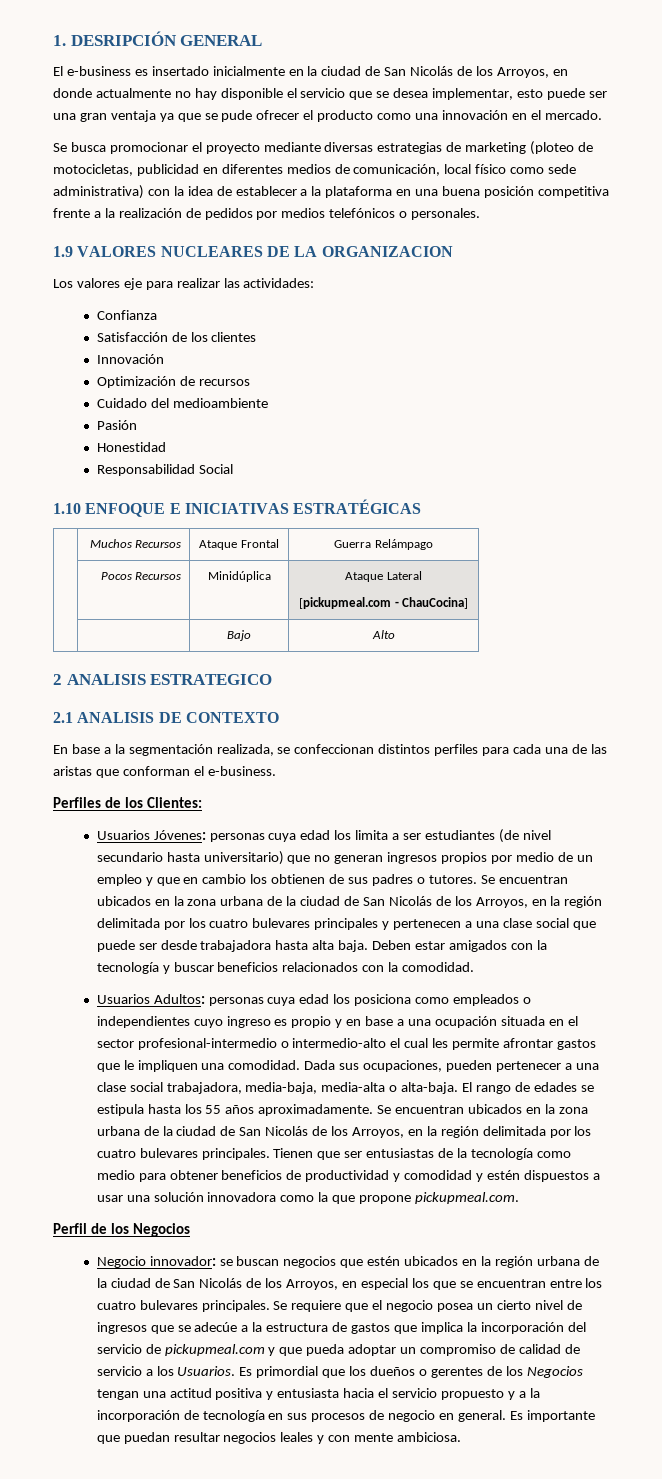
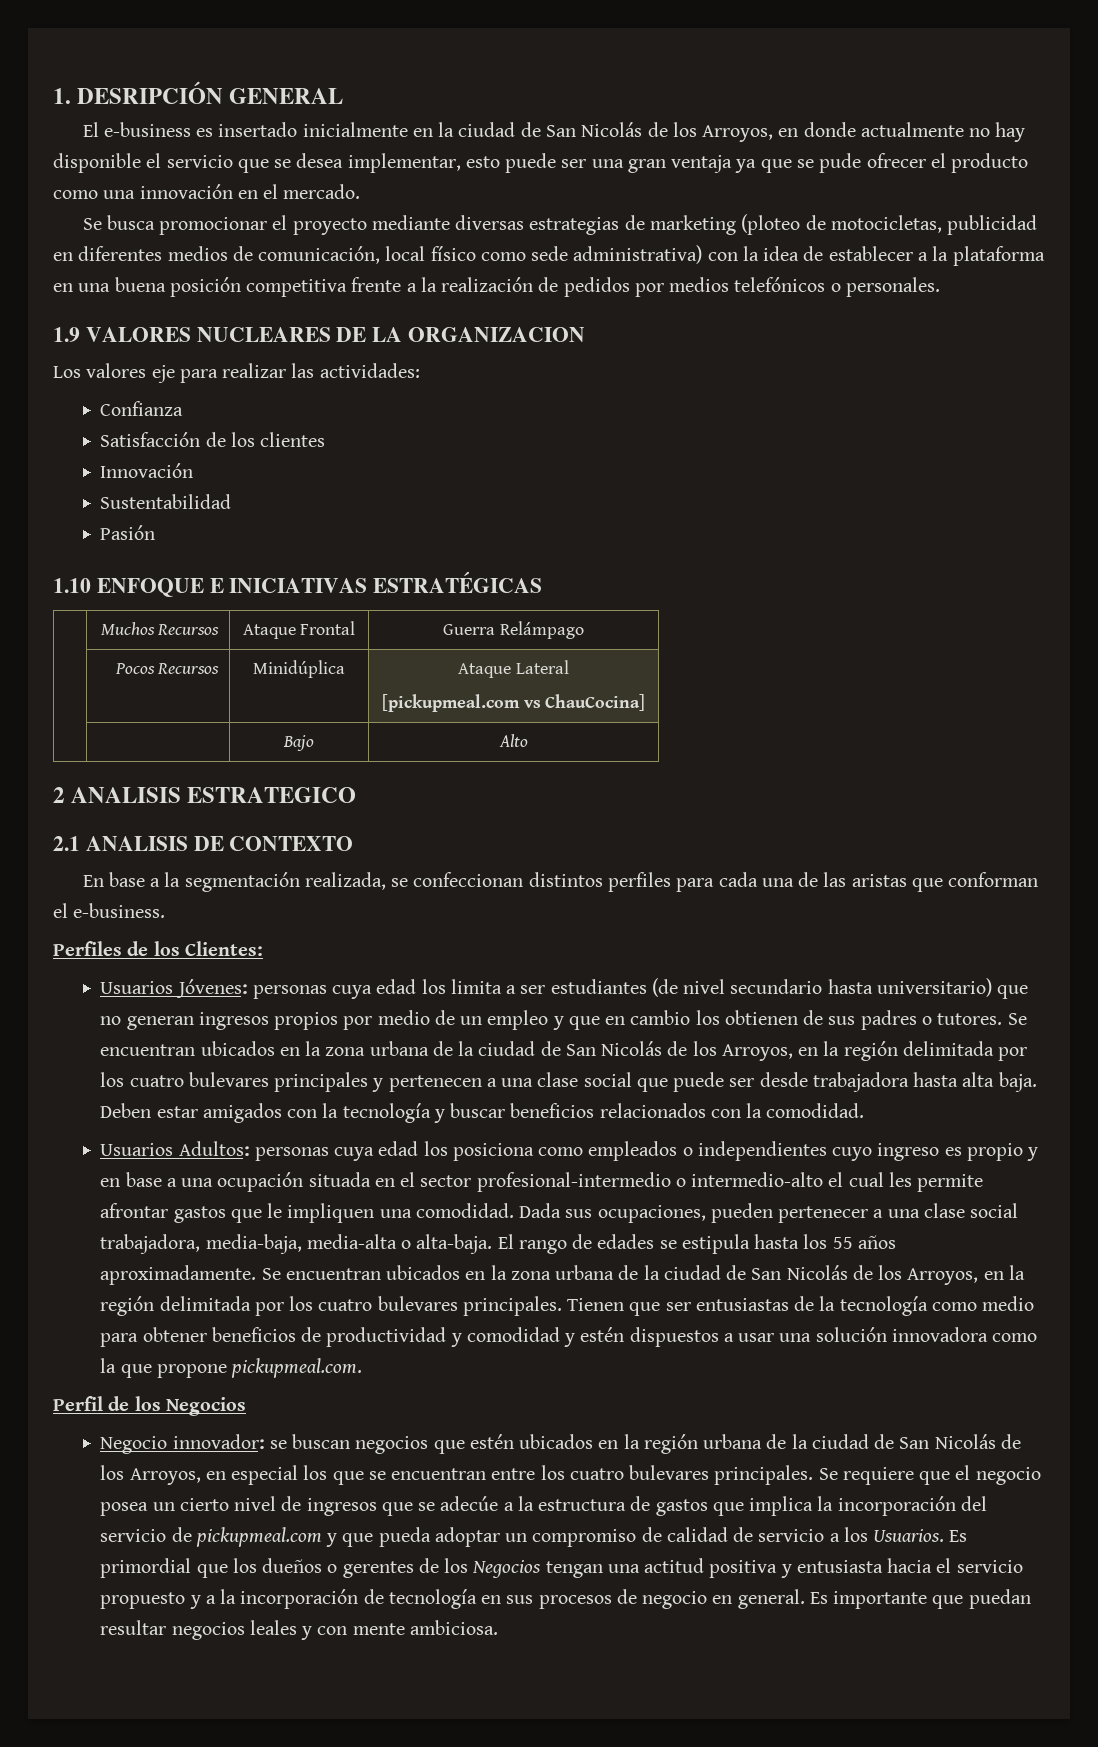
- Optimización de recursos
- Cuidado del medioambiente
+ Sustentabilidad
  Pasión
- Honestidad
- Responsabilidad Social
  | Pocos Recursos | Minidúplica | Ataque Lateral
- [pickupmeal.com - ChauCocina]
+ [pickupmeal.com vs ChauCocina]

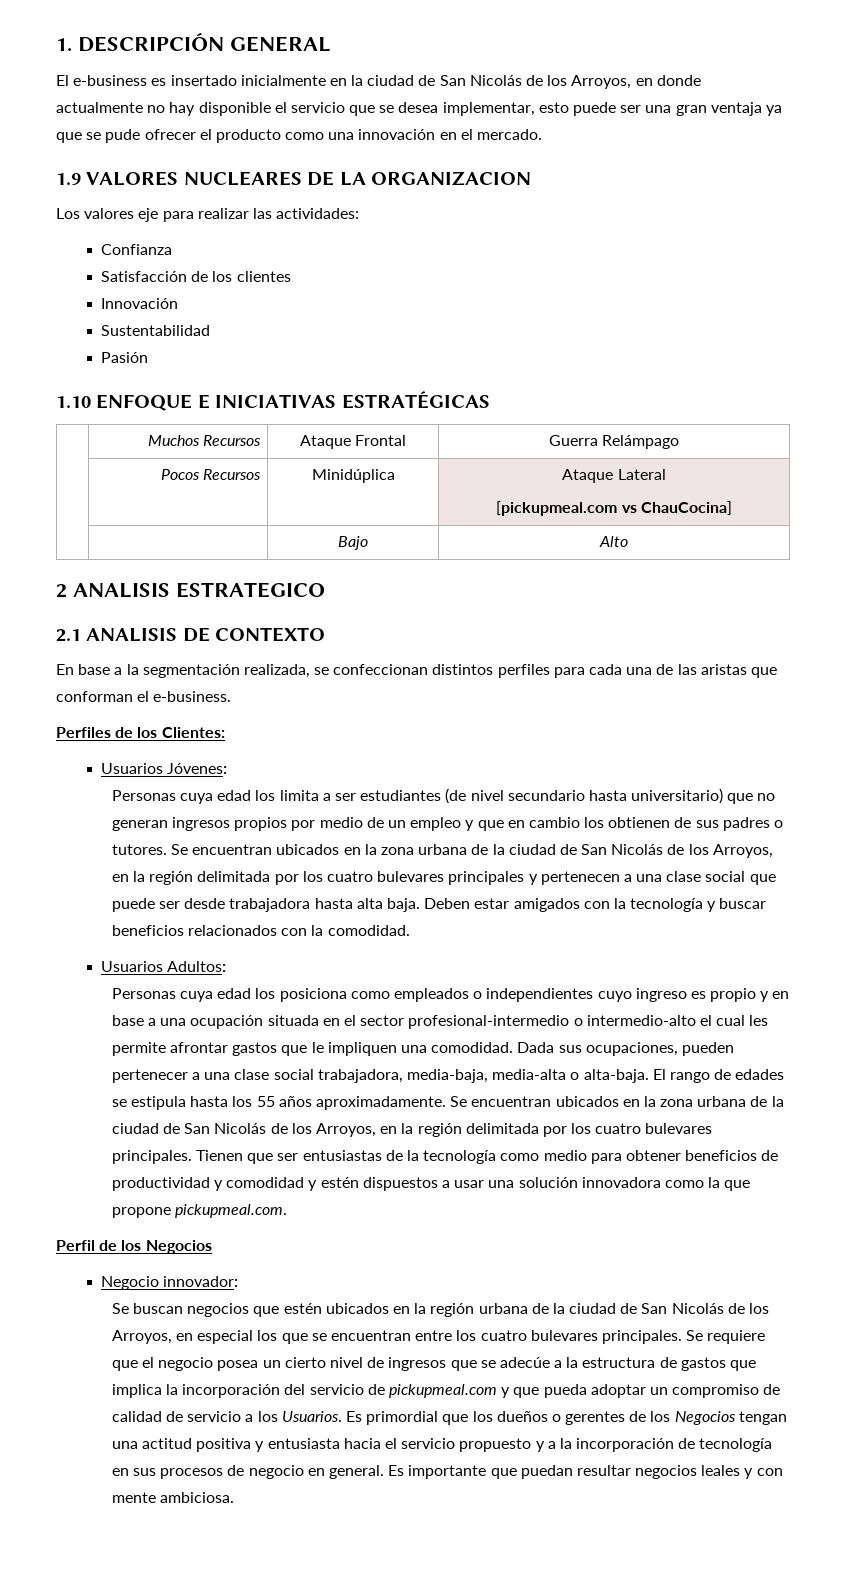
- 1. DESRIPCIÓN GENERAL
+ 1. DESCRIPCIÓN GENERAL
- Se busca promocionar el proyecto mediante diversas estrategias de marketing (ploteo de motocicletas, publicidad en diferentes medios de comunicación, local físico como sede administrativa) con la idea de establecer a la plataforma en una buena posición competitiva frente a la realización de pedidos por medios telefónicos o personales.
- Usuarios Jóvenes: personas cuya edad los limita a ser estudiantes (de nivel secundario hasta universitario) que no generan ingresos propios por medio de un empleo y que en cambio los obtienen de sus padres o tutores.
+ Usuarios Jóvenes:
+ Personas cuya edad los limita a ser estudiantes (de nivel secundario hasta universitario) que no generan ingresos propios por medio de un empleo y que en cambio los obtienen de sus padres o tutores.
- Usuarios Adultos: personas cuya edad los posiciona como empleados o independientes cuyo ingreso es propio y en base a una ocupación situada en el sector profesional-intermedio o intermedio-alto el cual les permite afrontar gastos que le impliquen una comodidad.
+ Usuarios Adultos:
+ Personas cuya edad los posiciona como empleados o independientes cuyo ingreso es propio y en base a una ocupación situada en el sector profesional-intermedio o intermedio-alto el cual les permite afrontar gastos que le impliquen una comodidad.
- Negocio innovador: se buscan negocios que estén ubicados en la región urbana de la ciudad de San Nicolás de los Arroyos, en especial los que se encuentran entre los cuatro bulevares principales.
+ Negocio innovador:
+ Se buscan negocios que estén ubicados en la región urbana de la ciudad de San Nicolás de los Arroyos, en especial los que se encuentran entre los cuatro bulevares principales.

